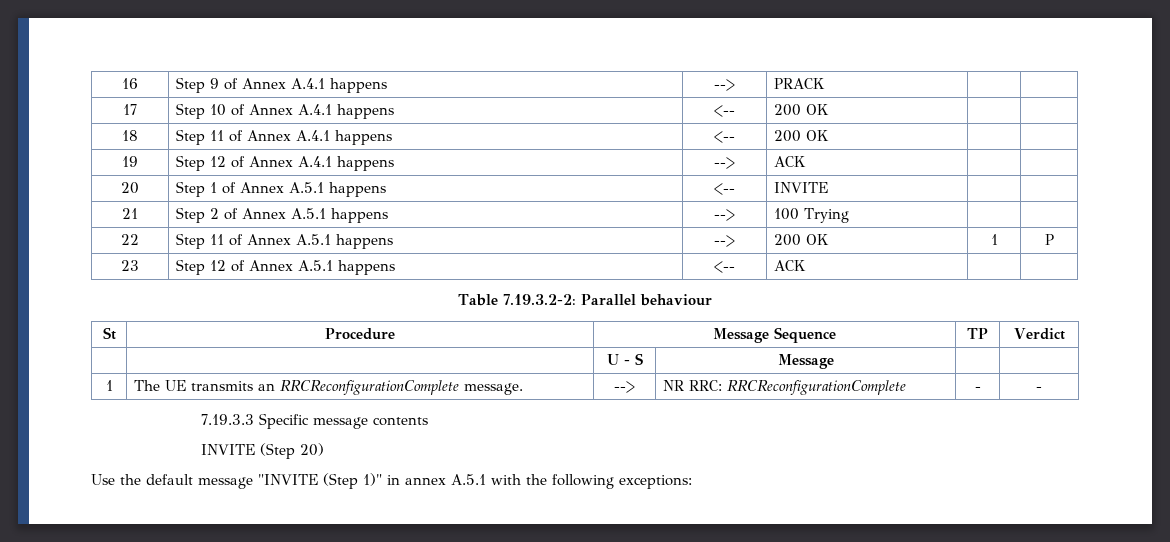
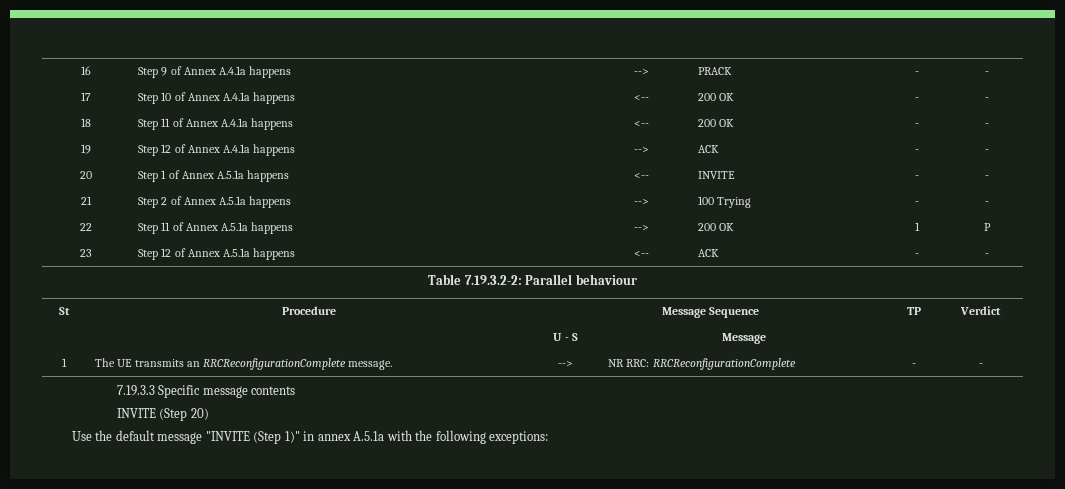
- 16 | Step 9 of Annex A.4.1 happens | --> | PRACK | |
+ 16 | Step 9 of Annex A.4.1a happens | --> | PRACK | - | -
- 17 | Step 10 of Annex A.4.1 happens | <-- | 200 OK | |
+ 17 | Step 10 of Annex A.4.1a happens | <-- | 200 OK | - | -
- 18 | Step 11 of Annex A.4.1 happens | <-- | 200 OK | |
+ 18 | Step 11 of Annex A.4.1a happens | <-- | 200 OK | - | -
- 19 | Step 12 of Annex A.4.1 happens | --> | ACK | |
+ 19 | Step 12 of Annex A.4.1a happens | --> | ACK | - | -
- 20 | Step 1 of Annex A.5.1 happens | <-- | INVITE | |
+ 20 | Step 1 of Annex A.5.1a happens | <-- | INVITE | - | -
- 21 | Step 2 of Annex A.5.1 happens | --> | 100 Trying | |
+ 21 | Step 2 of Annex A.5.1a happens | --> | 100 Trying | - | -
- 22 | Step 11 of Annex A.5.1 happens | --> | 200 OK | 1 | P
+ 22 | Step 11 of Annex A.5.1a happens | --> | 200 OK | 1 | P
- 23 | Step 12 of Annex A.5.1 happens | <-- | ACK | |
+ 23 | Step 12 of Annex A.5.1a happens | <-- | ACK | - | -
- Use the default message "INVITE (Step 1)" in annex A.5.1 with the following exceptions:
+ Use the default message "INVITE (Step 1)" in annex A.5.1a with the following exceptions:

